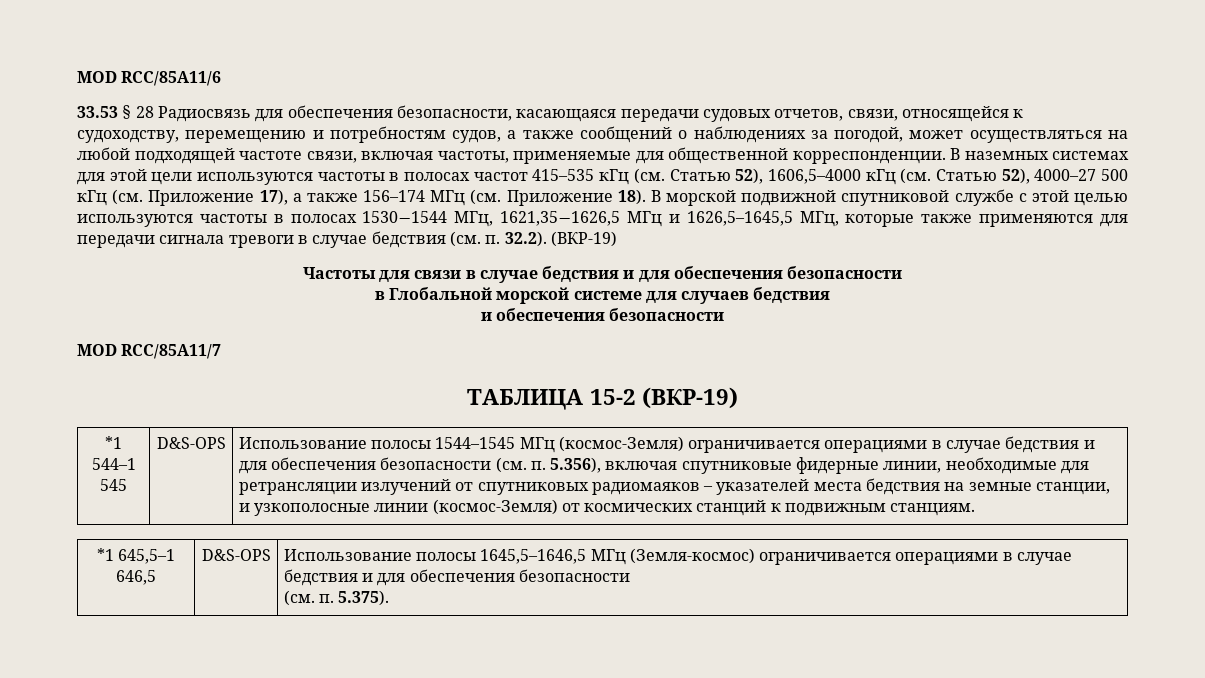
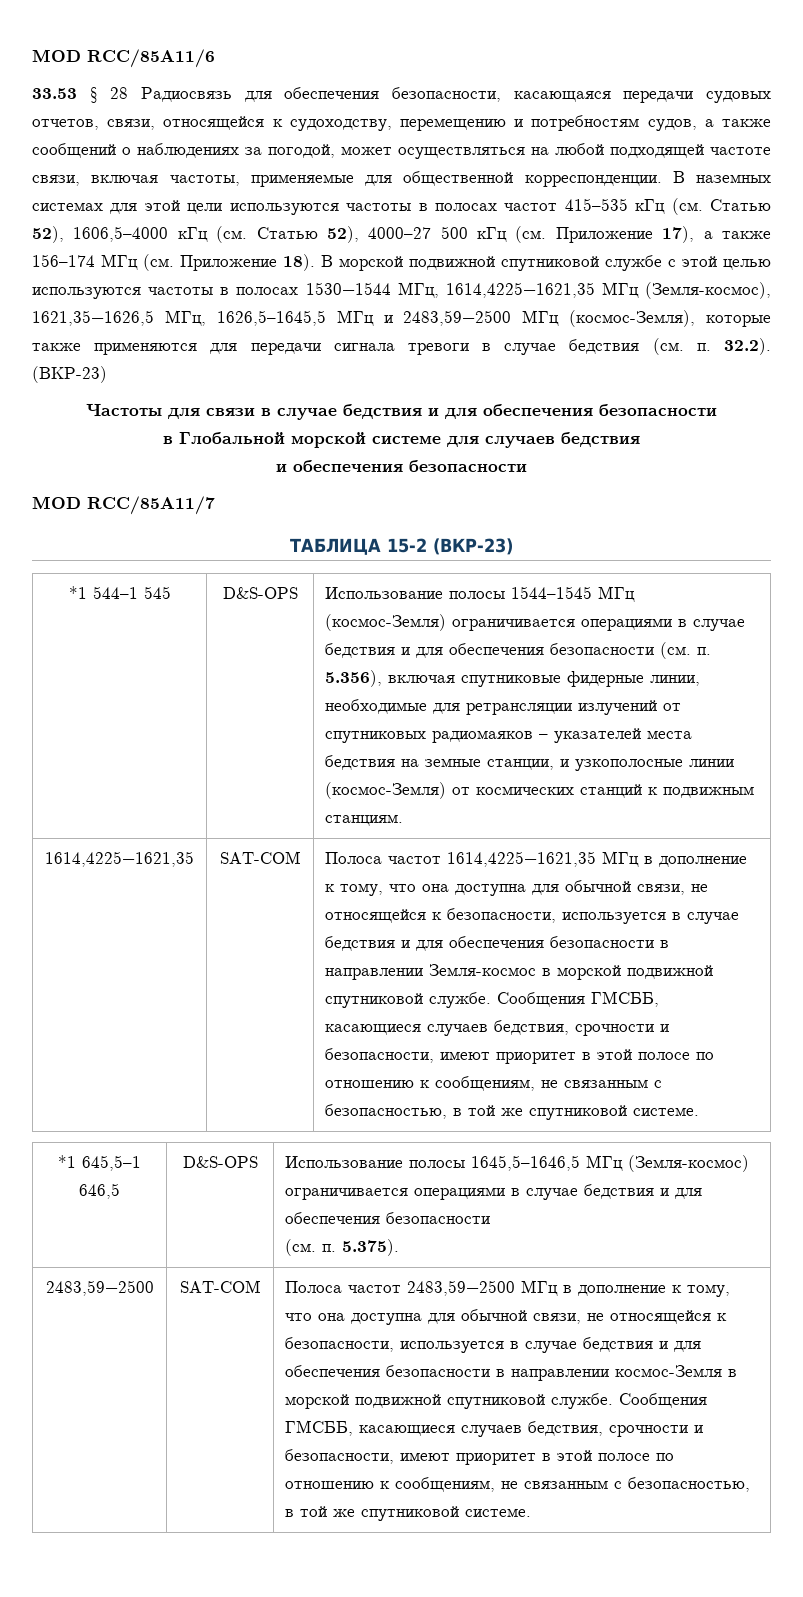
- В морской подвижной спутниковой службе с этой целью используются частоты в полосах 1530−1544 МГц, 1621,35−1626,5 МГц и 1626,5–1645,5 МГц, которые также применяются для передачи сигнала тревоги в случае бедствия (см. п. 32.2). (ВКР-19)
+ В морской подвижной спутниковой службе с этой целью используются частоты в полосах 1530−1544 МГц, 1614,4225−1621,35 МГц (Земля-космос), 1621,35−1626,5 МГц, 1626,5–1645,5 МГц и 2483,59−2500 МГц (космос-Земля), которые также применяются для передачи сигнала тревоги в случае бедствия (см. п. 32.2). (ВКР-23)
- ТАБЛИЦА 15-2 (ВКР-19)
+ ТАБЛИЦА 15-2 (ВКР-23)
+ 1614,4225−1621,35 | SAT-COM | Полоса частот 1614,4225−1621,35 МГц в дополнение к тому, что она доступна для обычной связи, не относящейся к безопасности, используется в случае бедствия и для обеспечения безопасности в направлении Земля-космос в морской подвижной спутниковой службе. Сообщения ГМСББ, касающиеся случаев бедствия, срочности и безопасности, имеют приоритет в этой полосе по отношению к сообщениям, не связанным с безопасностью, в той же спутниковой системе.
+ 2483,59−2500 | SAT-COM | Полоса частот 2483,59−2500 МГц в дополнение к тому, что она доступна для обычной связи, не относящейся к безопасности, используется в случае бедствия и для обеспечения безопасности в направлении космос-Земля в морской подвижной спутниковой службе. Сообщения ГМСББ, касающиеся случаев бедствия, срочности и безопасности, имеют приоритет в этой полосе по отношению к сообщениям, не связанным с безопасностью, в той же спутниковой системе.

